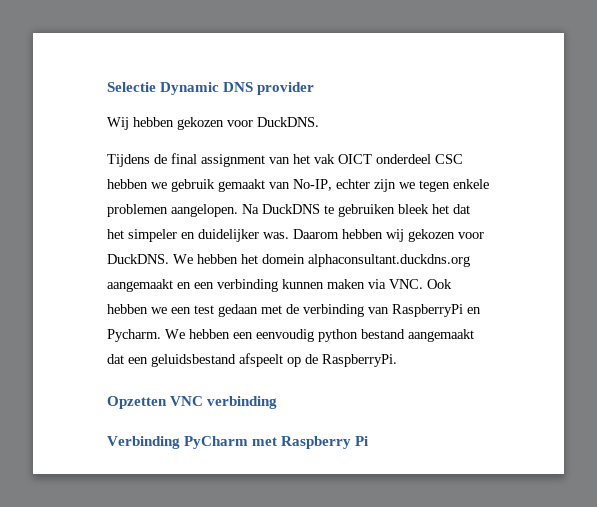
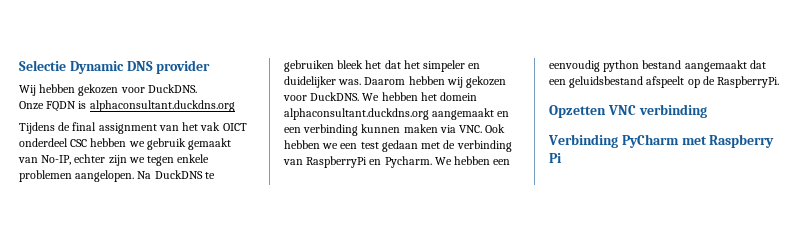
+ Onze FQDN is alphaconsultant.duckdns.org

